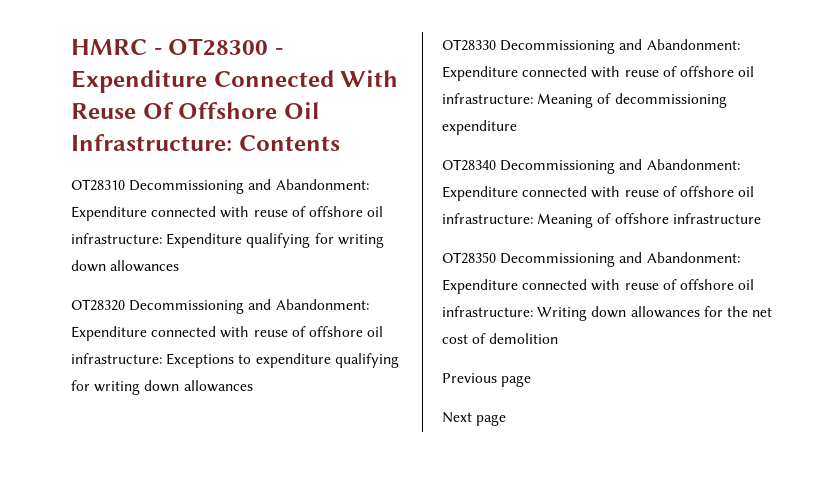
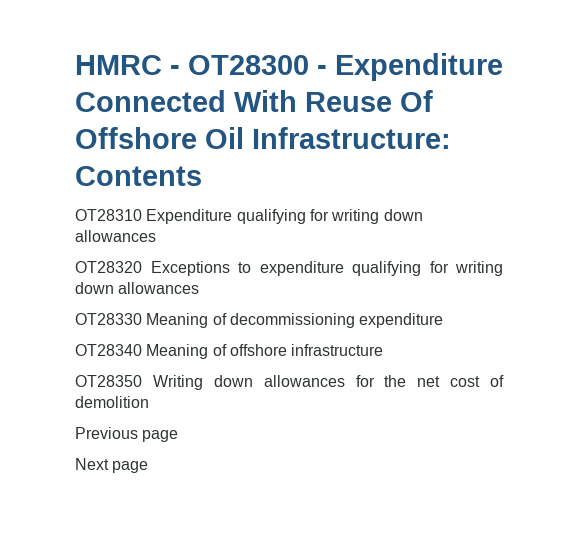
- OT28310 Decommissioning and Abandonment: Expenditure connected with reuse of offshore oil infrastructure: Expenditure qualifying for writing down allowances
+ OT28310 Expenditure qualifying for writing down allowances
- OT28320 Decommissioning and Abandonment: Expenditure connected with reuse of offshore oil infrastructure: Exceptions to expenditure qualifying for writing down allowances
+ OT28320 Exceptions to expenditure qualifying for writing down allowances
- OT28330 Decommissioning and Abandonment: Expenditure connected with reuse of offshore oil infrastructure: Meaning of decommissioning expenditure
+ OT28330 Meaning of decommissioning expenditure
- OT28340 Decommissioning and Abandonment: Expenditure connected with reuse of offshore oil infrastructure: Meaning of offshore infrastructure
+ OT28340 Meaning of offshore infrastructure
- OT28350 Decommissioning and Abandonment: Expenditure connected with reuse of offshore oil infrastructure: Writing down allowances for the net cost of demolition
+ OT28350 Writing down allowances for the net cost of demolition

